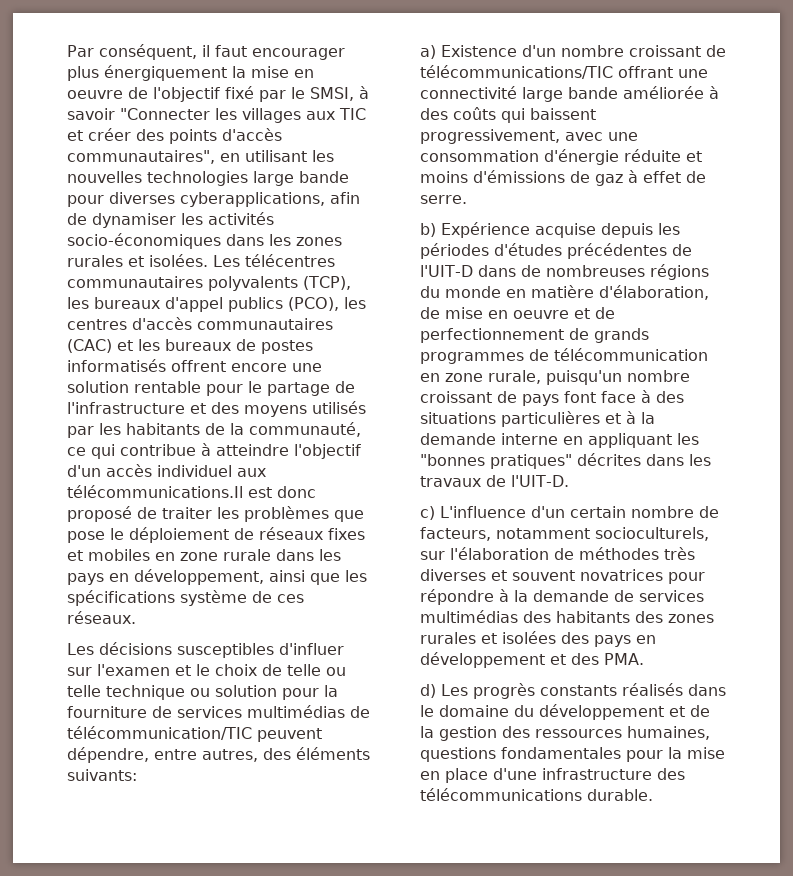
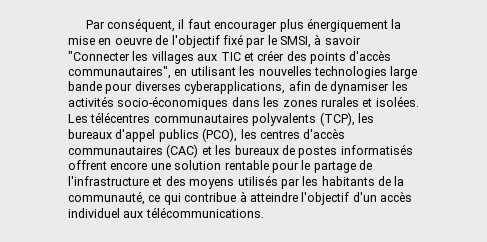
- Les télécentres communautaires polyvalents (TCP), les bureaux d'appel publics (PCO), les centres d'accès communautaires (CAC) et les bureaux de postes informatisés offrent encore une solution rentable pour le partage de l'infrastructure et des moyens utilisés par les habitants de la communauté, ce qui contribue à atteindre l'objectif d'un accès individuel aux télécommunications.Il est donc proposé de traiter les problèmes que pose le déploiement de réseaux fixes et mobiles en zone rurale dans les pays en développement, ainsi que les spécifications système de ces réseaux.
- Les décisions susceptibles d'influer sur l'examen et le choix de telle ou telle technique ou solution pour la fourniture de services multimédias de télécommunication/TIC peuvent dépendre, entre autres, des éléments suivants:
- a) Existence d'un nombre croissant de télécommunications/TIC offrant une connectivité large bande améliorée à des coûts qui baissent progressivement, avec une consommation d'énergie réduite et moins d'émissions de gaz à effet de serre.
- b) Expérience acquise depuis les périodes d'études précédentes de l'UIT-D dans de nombreuses régions du monde en matière d'élaboration, de mise en oeuvre et de perfectionnement de grands programmes de télécommunication en zone rurale, puisqu'un nombre croissant de pays font face à des situations particulières et à la demande interne en appliquant les "bonnes pratiques" décrites dans les travaux de l'UIT-D.
- c) L'influence d'un certain nombre de facteurs, notamment socioculturels, sur l'élaboration de méthodes très diverses et souvent novatrices pour répondre à la demande de services multimédias des habitants des zones rurales et isolées des pays en développement et des PMA.
- d) Les progrès constants réalisés dans le domaine du développement et de la gestion des ressources humaines, questions fondamentales pour la mise en place d'une infrastructure des télécommunications durable.
+ Les télécentres communautaires polyvalents (TCP), les bureaux d'appel publics (PCO), les centres d'accès communautaires (CAC) et les bureaux de postes informatisés offrent encore une solution rentable pour le partage de l'infrastructure et des moyens utilisés par les habitants de la communauté, ce qui contribue à atteindre l'objectif d'un accès individuel aux télécommunications.

